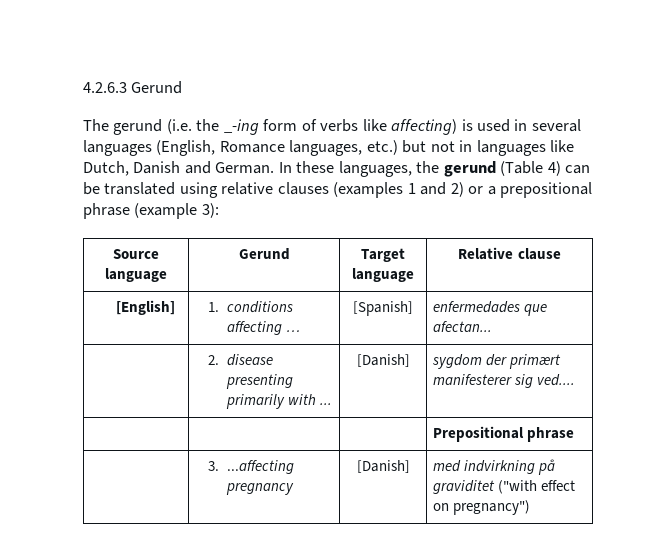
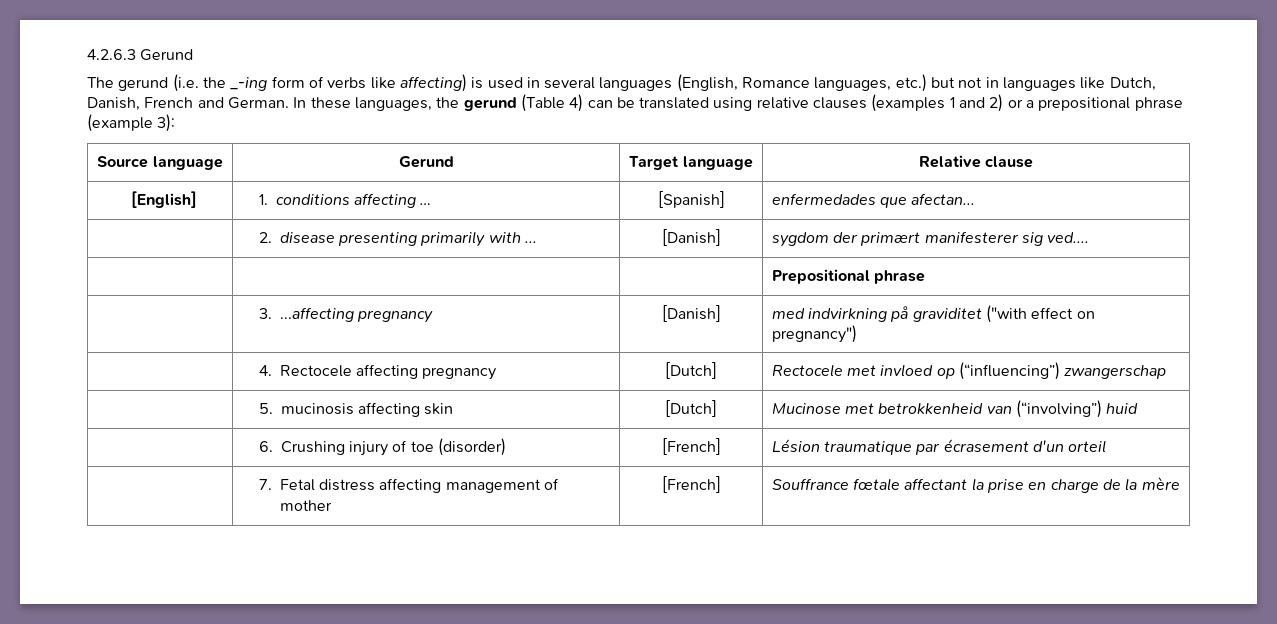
- The gerund (i.e. the _-ing form of verbs like affecting) is used in several languages (English, Romance languages, etc.) but not in languages like Dutch, Danish and German.
+ The gerund (i.e. the _-ing form of verbs like affecting) is used in several languages (English, Romance languages, etc.) but not in languages like Dutch, Danish, French and German.
+ | 4. Rectocele affecting pregnancy | [Dutch] | Rectocele met invloed op (“influencing”) zwangerschap
+ | 5. mucinosis affecting skin | [Dutch] | Mucinose met betrokkenheid van (“involving”) huid
+ | 6. Crushing injury of toe (disorder) | [French] | Lésion traumatique par écrasement d'un orteil
+ | 7. Fetal distress affecting management of mother | [French] | Souffrance fœtale affectant la prise en charge de la mère

